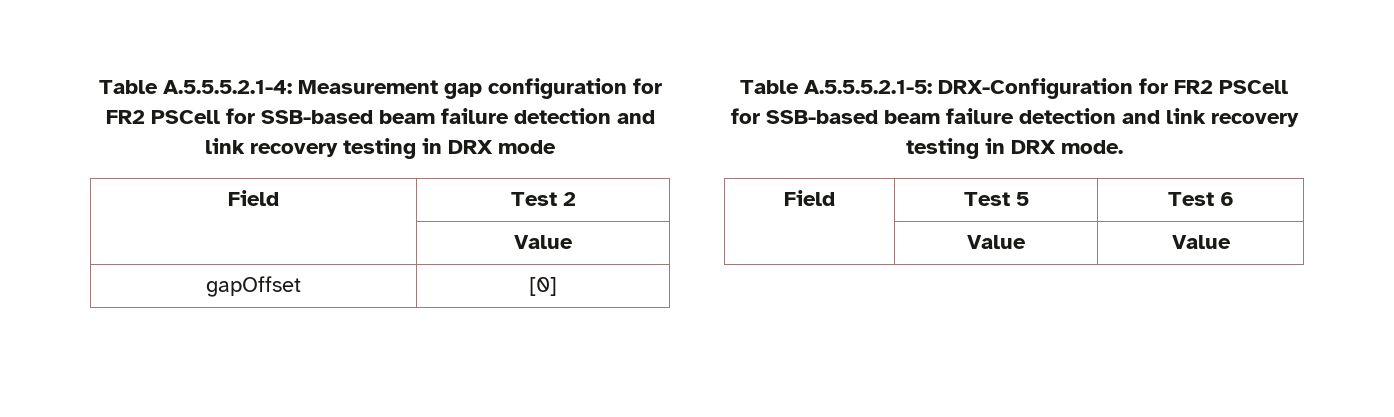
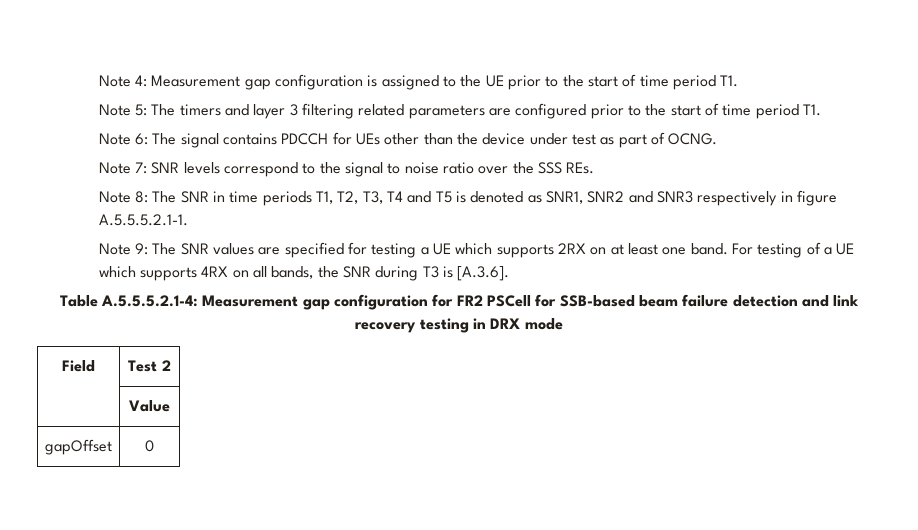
+ Note 4: Measurement gap configuration is assigned to the UE prior to the start of time period T1.
+ Note 5: The timers and layer 3 filtering related parameters are configured prior to the start of time period T1.
+ Note 6: The signal contains PDCCH for UEs other than the device under test as part of OCNG.
+ Note 7: SNR levels correspond to the signal to noise ratio over the SSS REs.
+ Note 8: The SNR in time periods T1, T2, T3, T4 and T5 is denoted as SNR1, SNR2 and SNR3 respectively in figure A.5.5.5.2.1-1.
+ Note 9: The SNR values are specified for testing a UE which supports 2RX on at least one band. For testing of a UE which supports 4RX on all bands, the SNR during T3 is [A.3.6].
- gapOffset | [0]
- Table A.5.5.5.2.1-5: DRX-Configuration for FR2 PSCell for SSB-based beam failure detection and link recovery testing in DRX mode.
- Field | Test 5 | Test 6
- | Value | Value
+ gapOffset | 0

